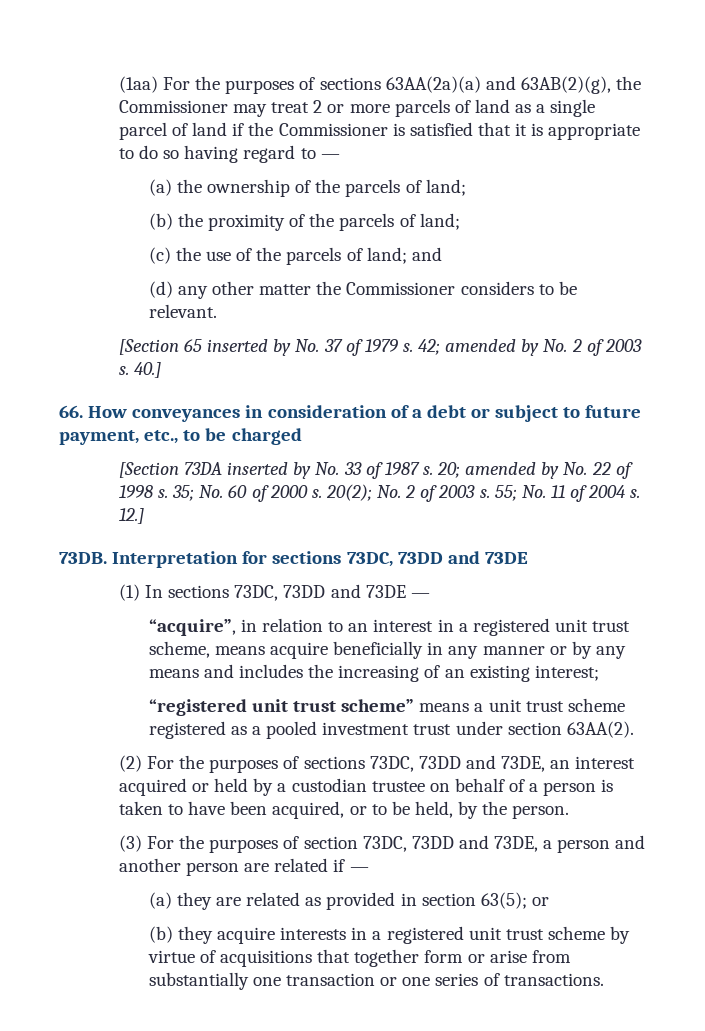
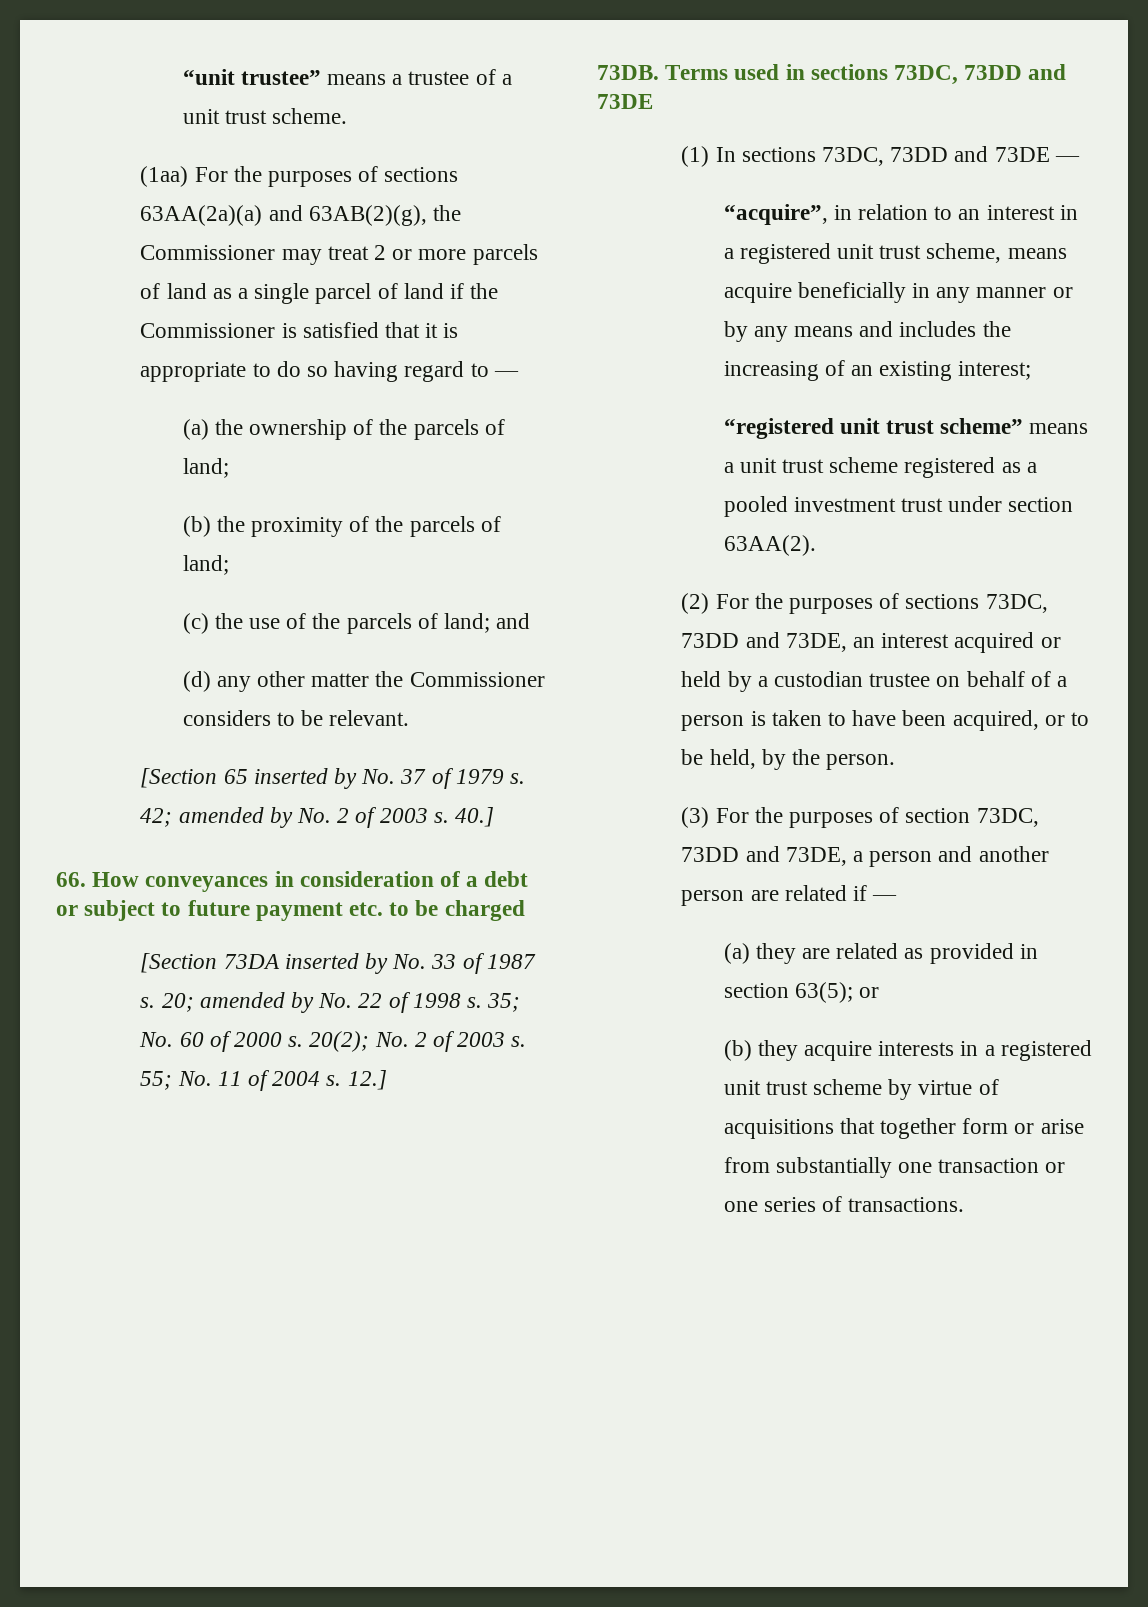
+ “unit trustee” means a trustee of a unit trust scheme.
- 66. How conveyances in consideration of a debt or subject to future payment, etc., to be charged
+ 66. How conveyances in consideration of a debt or subject to future payment etc. to be charged
- Interpretation for sections 73DC, 73DD and 73DE
+ Terms used in sections 73DC, 73DD and 73DE

